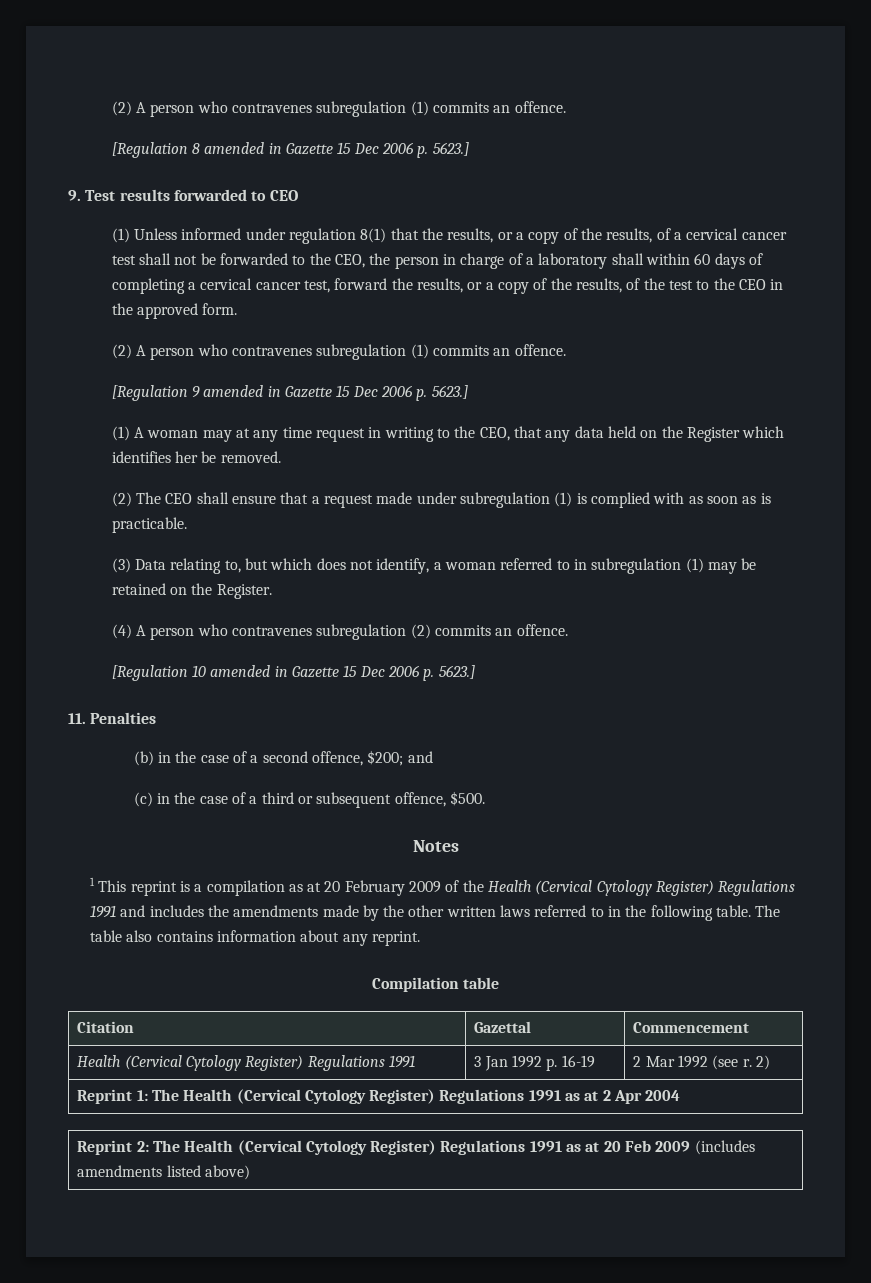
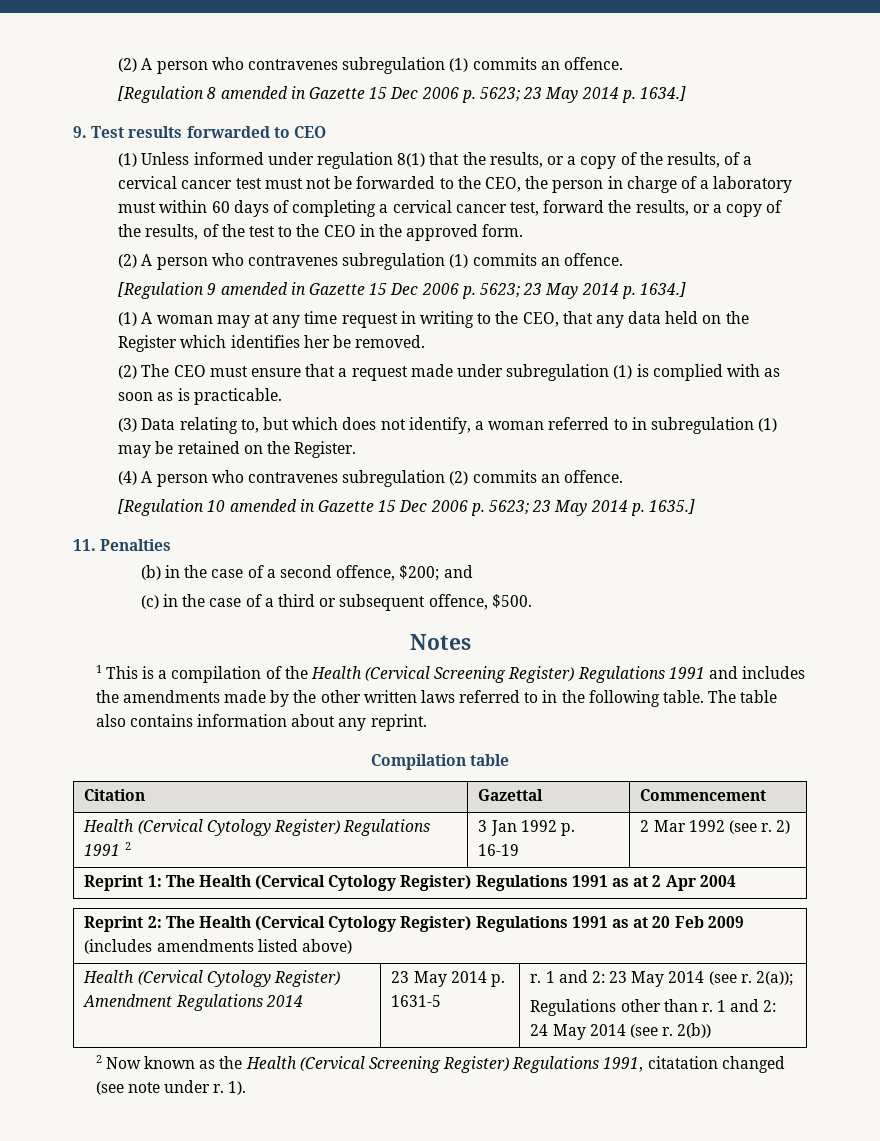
- [Regulation 8 amended in Gazette 15 Dec 2006 p. 5623.]
+ [Regulation 8 amended in Gazette 15 Dec 2006 p. 5623; 23 May 2014 p. 1634.]
- (1) Unless informed under regulation 8(1) that the results, or a copy of the results, of a cervical cancer test shall not be forwarded to the CEO, the person in charge of a laboratory shall within 60 days of completing a cervical cancer test, forward the results, or a copy of the results, of the test to the CEO in the approved form.
+ (1) Unless informed under regulation 8(1) that the results, or a copy of the results, of a cervical cancer test must not be forwarded to the CEO, the person in charge of a laboratory must within 60 days of completing a cervical cancer test, forward the results, or a copy of the results, of the test to the CEO in the approved form.
- [Regulation 9 amended in Gazette 15 Dec 2006 p. 5623.]
+ [Regulation 9 amended in Gazette 15 Dec 2006 p. 5623; 23 May 2014 p. 1634.]
- (2) The CEO shall ensure that a request made under subregulation (1) is complied with as soon as is practicable.
+ (2) The CEO must ensure that a request made under subregulation (1) is complied with as soon as is practicable.
- [Regulation 10 amended in Gazette 15 Dec 2006 p. 5623.]
+ [Regulation 10 amended in Gazette 15 Dec 2006 p. 5623; 23 May 2014 p. 1635.]
- 1 This reprint is a compilation as at 20 February 2009 of the Health (Cervical Cytology Register) Regulations 1991 and includes the amendments made by the other written laws referred to in the following table.
+ 1 This is a compilation of the Health (Cervical Screening Register) Regulations 1991 and includes the amendments made by the other written laws referred to in the following table.
- Health (Cervical Cytology Register) Regulations 1991 | 3 Jan 1992 p. 16-19 | 2 Mar 1992 (see r. 2)
+ Health (Cervical Cytology Register) Regulations 1991 2 | 3 Jan 1992 p. 16-19 | 2 Mar 1992 (see r. 2)
+ Health (Cervical Cytology Register) Amendment Regulations 2014 | 23 May 2014 p. 1631-5 | r. 1 and 2: 23 May 2014 (see r. 2(a));
+ Regulations other than r. 1 and 2: 24 May 2014 (see r. 2(b))
+ 2 Now known as the Health (Cervical Screening Register) Regulations 1991, citatation changed (see note under r. 1).

